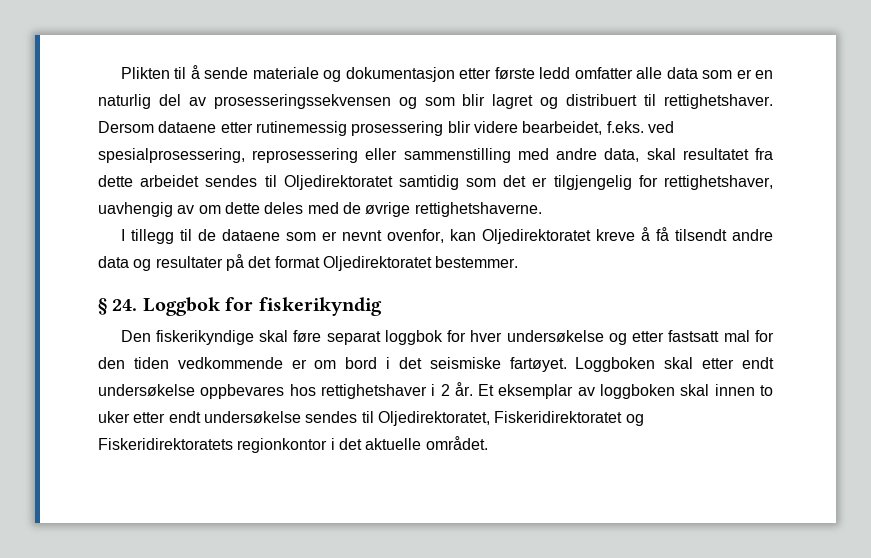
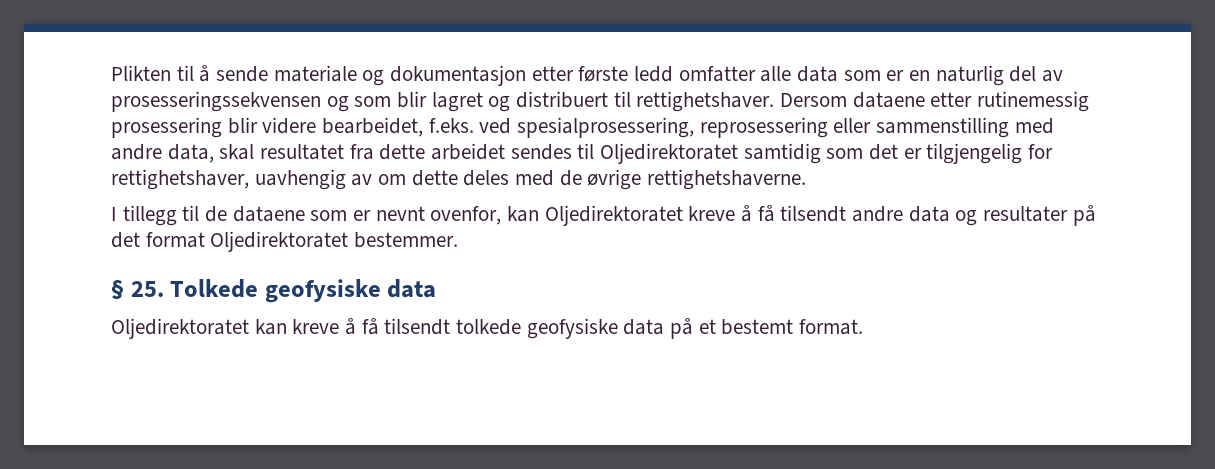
- § 24. Loggbok for fiskerikyndig
- Den fiskerikyndige skal føre separat loggbok for hver undersøkelse og etter fastsatt mal for den tiden vedkommende er om bord i det seismiske fartøyet. Loggboken skal etter endt undersøkelse oppbevares hos rettighetshaver i 2 år. Et eksemplar av loggboken skal innen to uker etter endt undersøkelse sendes til Oljedirektoratet, Fiskeridirektoratet og Fiskeridirektoratets regionkontor i det aktuelle området.
+ § 25. Tolkede geofysiske data
+ Oljedirektoratet kan kreve å få tilsendt tolkede geofysiske data på et bestemt format.

